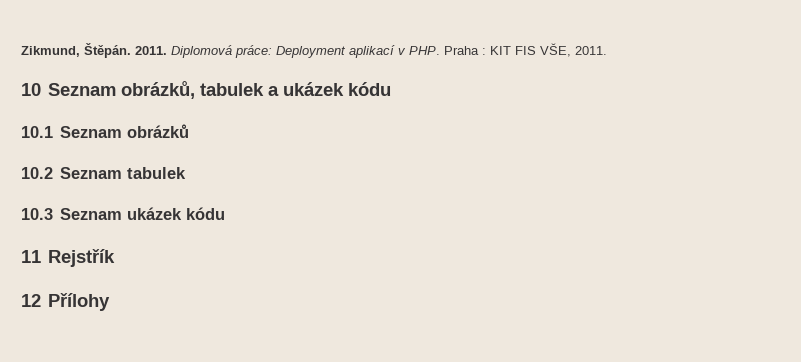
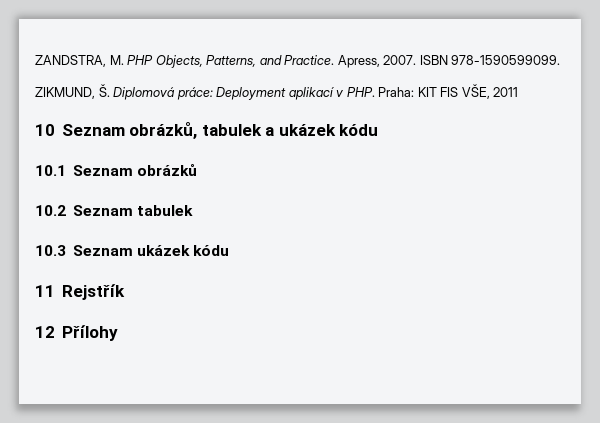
- Zikmund, Štěpán. 2011. Diplomová práce: Deployment aplikací v PHP. Praha : KIT FIS VŠE, 2011.
+ ZANDSTRA, M. PHP Objects, Patterns, and Practice. Apress, 2007. ISBN 978-1590599099.
+ ZIKMUND, Š. Diplomová práce: Deployment aplikací v PHP. Praha: KIT FIS VŠE, 2011

